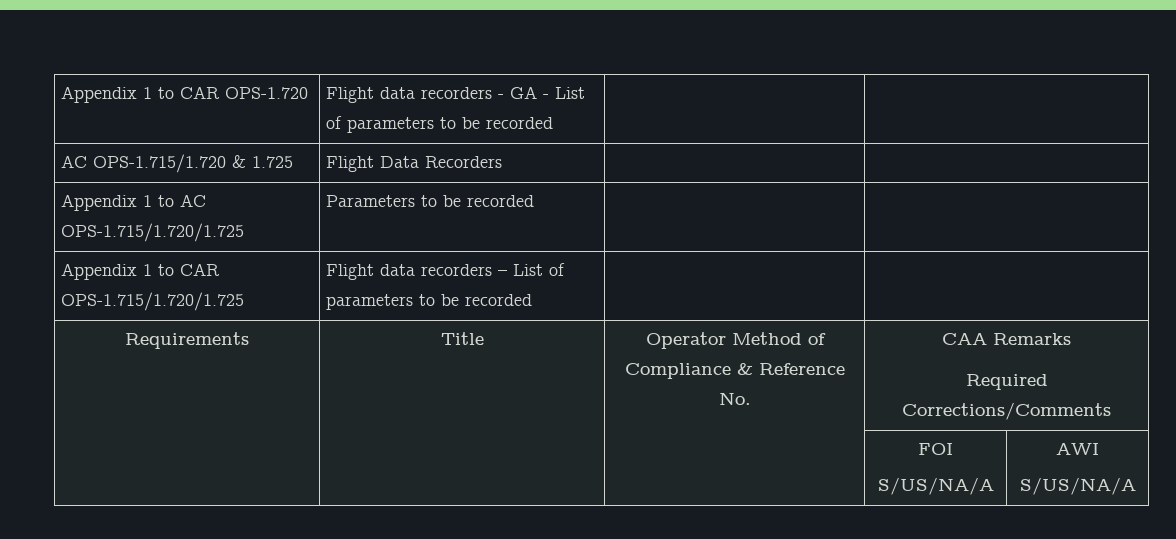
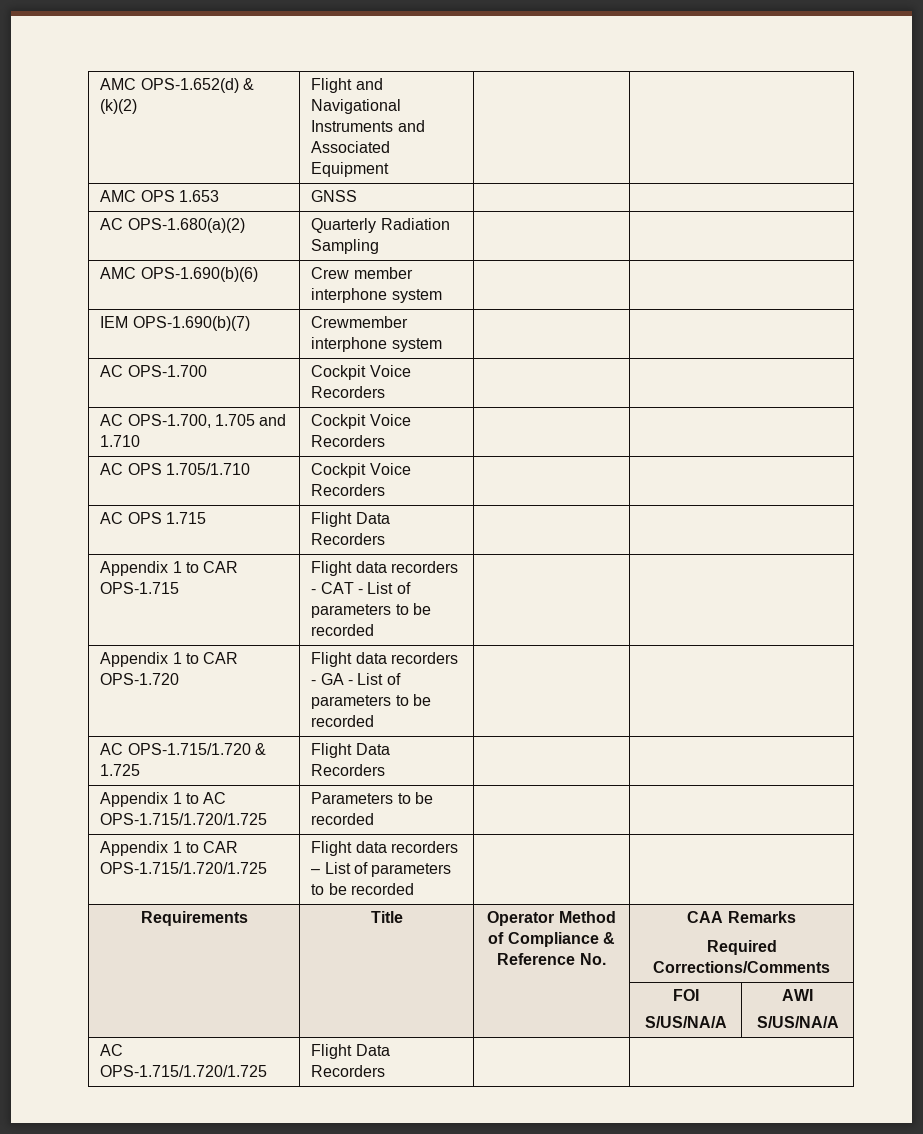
+ AMC OPS-1.652(d) & (k)(2) | Flight and Navigational Instruments and Associated Equipment | |
+ AMC OPS 1.653 | GNSS | |
+ AC OPS-1.680(a)(2) | Quarterly Radiation Sampling | |
+ AMC OPS-1.690(b)(6) | Crew member interphone system | |
+ IEM OPS-1.690(b)(7) | Crewmember interphone system | |
+ AC OPS-1.700 | Cockpit Voice Recorders | |
+ AC OPS-1.700, 1.705 and 1.710 | Cockpit Voice Recorders | |
+ AC OPS 1.705/1.710 | Cockpit Voice Recorders | |
+ AC OPS 1.715 | Flight Data Recorders | |
+ Appendix 1 to CAR OPS-1.715 | Flight data recorders - CAT - List of parameters to be recorded | |
+ AC OPS-1.715/1.720/1.725 | Flight Data Recorders | |

